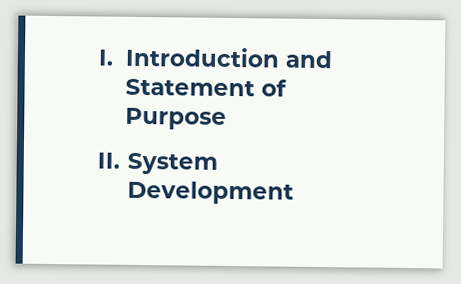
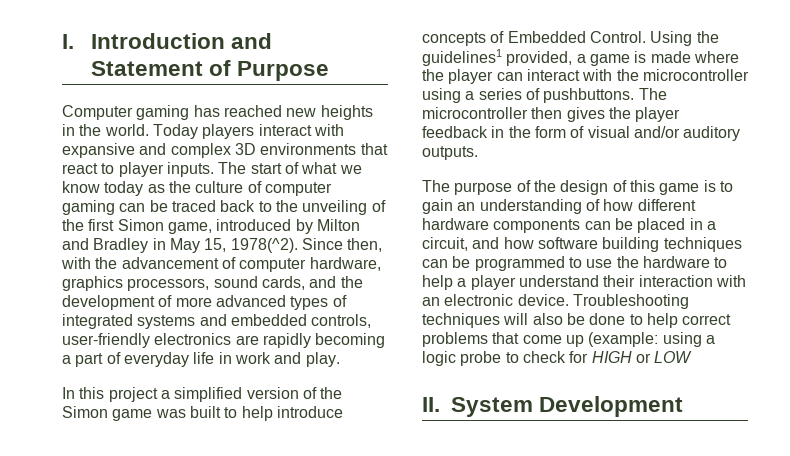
+ Computer gaming has reached new heights in the world. Today players interact with expansive and complex 3D environments that react to player inputs. The start of what we know today as the culture of computer gaming can be traced back to the unveiling of the first Simon game, introduced by Milton and Bradley in May 15, 1978(^2). Since then, with the advancement of computer hardware, graphics processors, sound cards, and the development of more advanced types of integrated systems and embedded controls, user-friendly electronics are rapidly becoming a part of everyday life in work and play.
+ In this project a simplified version of the Simon game was built to help introduce concepts of Embedded Control. Using the guidelines1 provided, a game is made where the player can interact with the microcontroller using a series of pushbuttons. The microcontroller then gives the player feedback in the form of visual and/or auditory outputs.
+ The purpose of the design of this game is to gain an understanding of how different hardware components can be placed in a circuit, and how software building techniques can be programmed to use the hardware to help a player understand their interaction with an electronic device. Troubleshooting techniques will also be done to help correct problems that come up (example: using a logic probe to check for HIGH or LOW

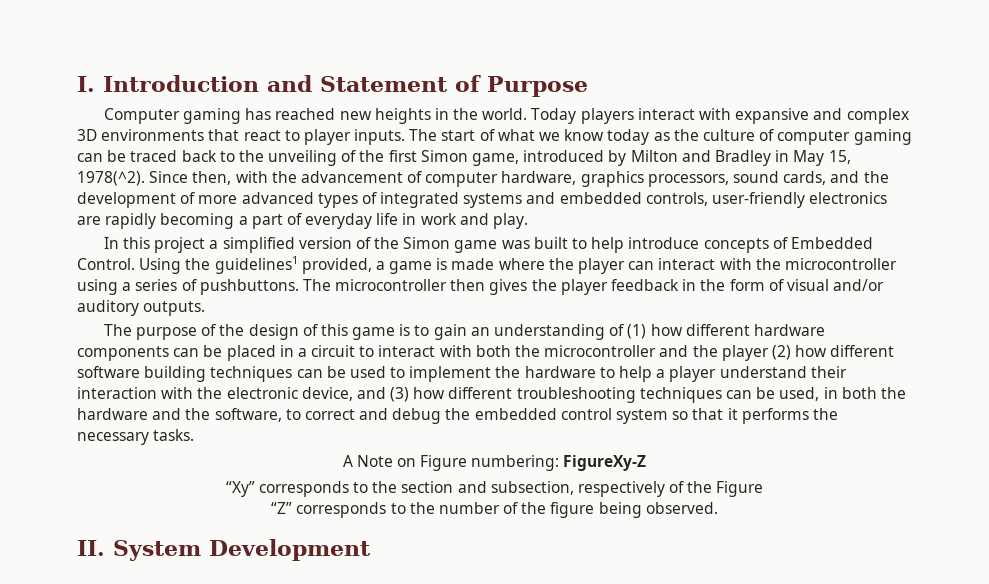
- The purpose of the design of this game is to gain an understanding of how different hardware components can be placed in a circuit, and how software building techniques can be programmed to use the hardware to help a player understand their interaction with an electronic device. Troubleshooting techniques will also be done to help correct problems that come up (example: using a logic probe to check for HIGH or LOW
+ The purpose of the design of this game is to gain an understanding of (1) how different hardware components can be placed in a circuit to interact with both the microcontroller and the player (2) how different software building techniques can be used to implement the hardware to help a player understand their interaction with the electronic device, and (3) how different troubleshooting techniques can be used, in both the hardware and the software, to correct and debug the embedded control system so that it performs the necessary tasks.
+ A Note on Figure numbering: FigureXy-Z
+ “Xy” corresponds to the section and subsection, respectively of the Figure
+ “Z” corresponds to the number of the figure being observed.

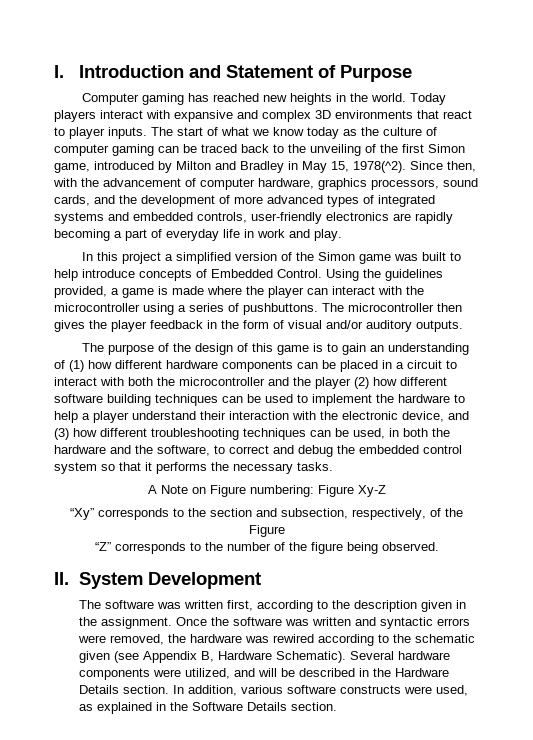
- Using the guidelines1 provided, a game is made where the player can interact with the microcontroller using a series of pushbuttons.
+ Using the guidelines provided, a game is made where the player can interact with the microcontroller using a series of pushbuttons.
- A Note on Figure numbering: FigureXy-Z
+ A Note on Figure numbering: Figure Xy-Z
- “Xy” corresponds to the section and subsection, respectively of the Figure
+ “Xy” corresponds to the section and subsection, respectively, of the Figure
+ The software was written first, according to the description given in the assignment. Once the software was written and syntactic errors were removed, the hardware was rewired according to the schematic given (see Appendix B, Hardware Schematic). Several hardware components were utilized, and will be described in the Hardware Details section. In addition, various software constructs were used, as explained in the Software Details section.

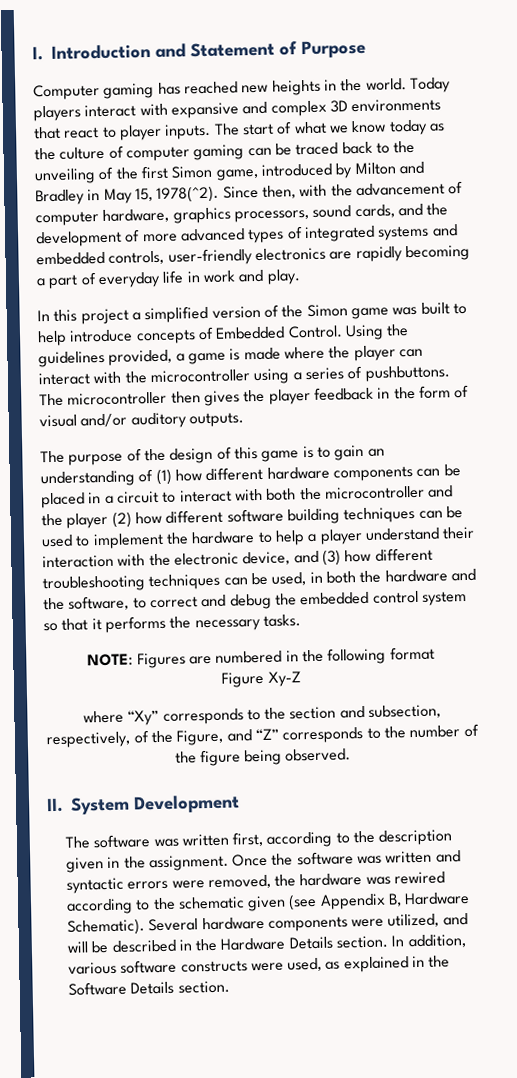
- A Note on Figure numbering: Figure Xy-Z
+ NOTE: Figures are numbered in the following format
+ Figure Xy-Z
- “Xy” corresponds to the section and subsection, respectively, of the Figure
- “Z” corresponds to the number of the figure being observed.
+ where “Xy” corresponds to the section and subsection, respectively, of the Figure, and “Z” corresponds to the number of the figure being observed.

